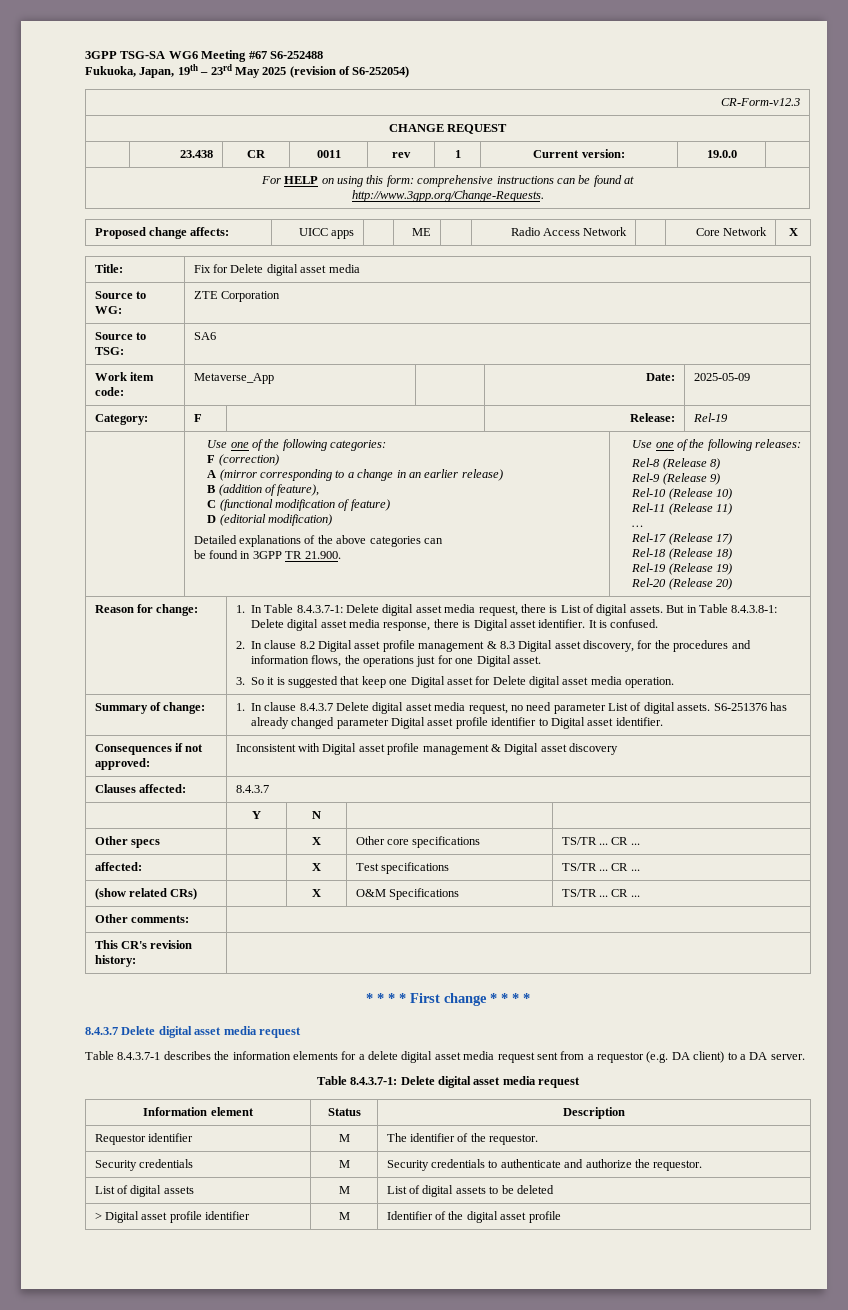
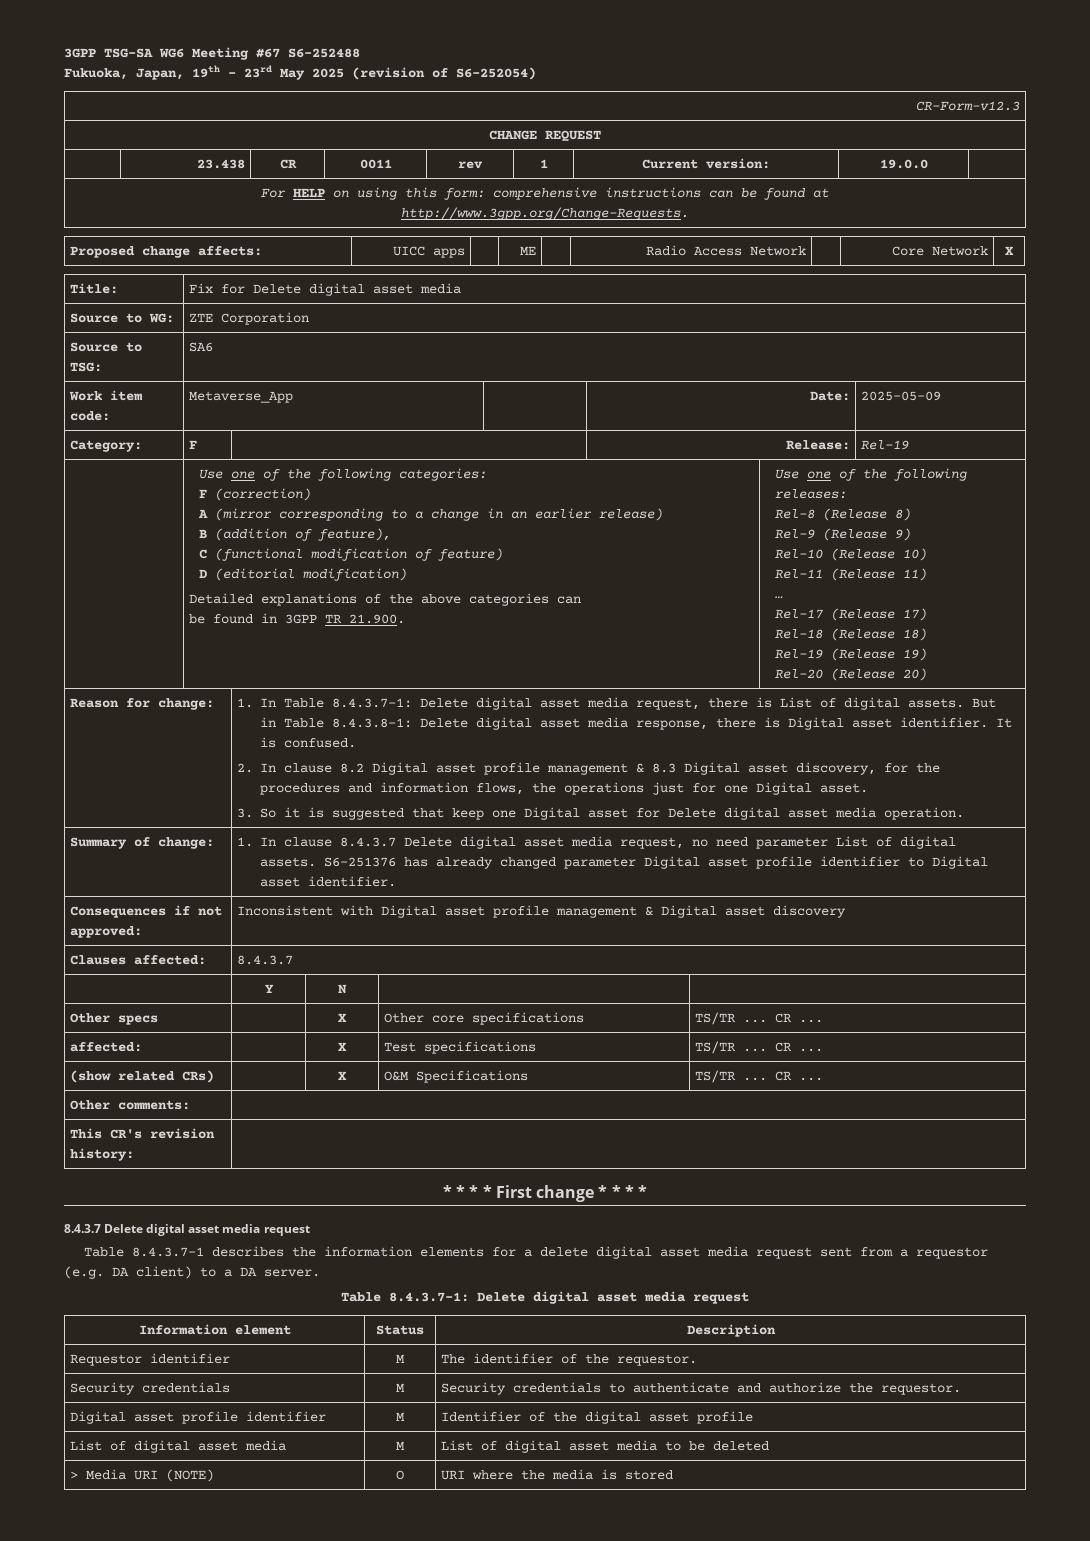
- List of digital assets | M | List of digital assets to be deleted
- > Digital asset profile identifier | M | Identifier of the digital asset profile
+ Digital asset profile identifier | M | Identifier of the digital asset profile
+ List of digital asset media | M | List of digital asset media to be deleted
+ > Media URI (NOTE) | O | URI where the media is stored

